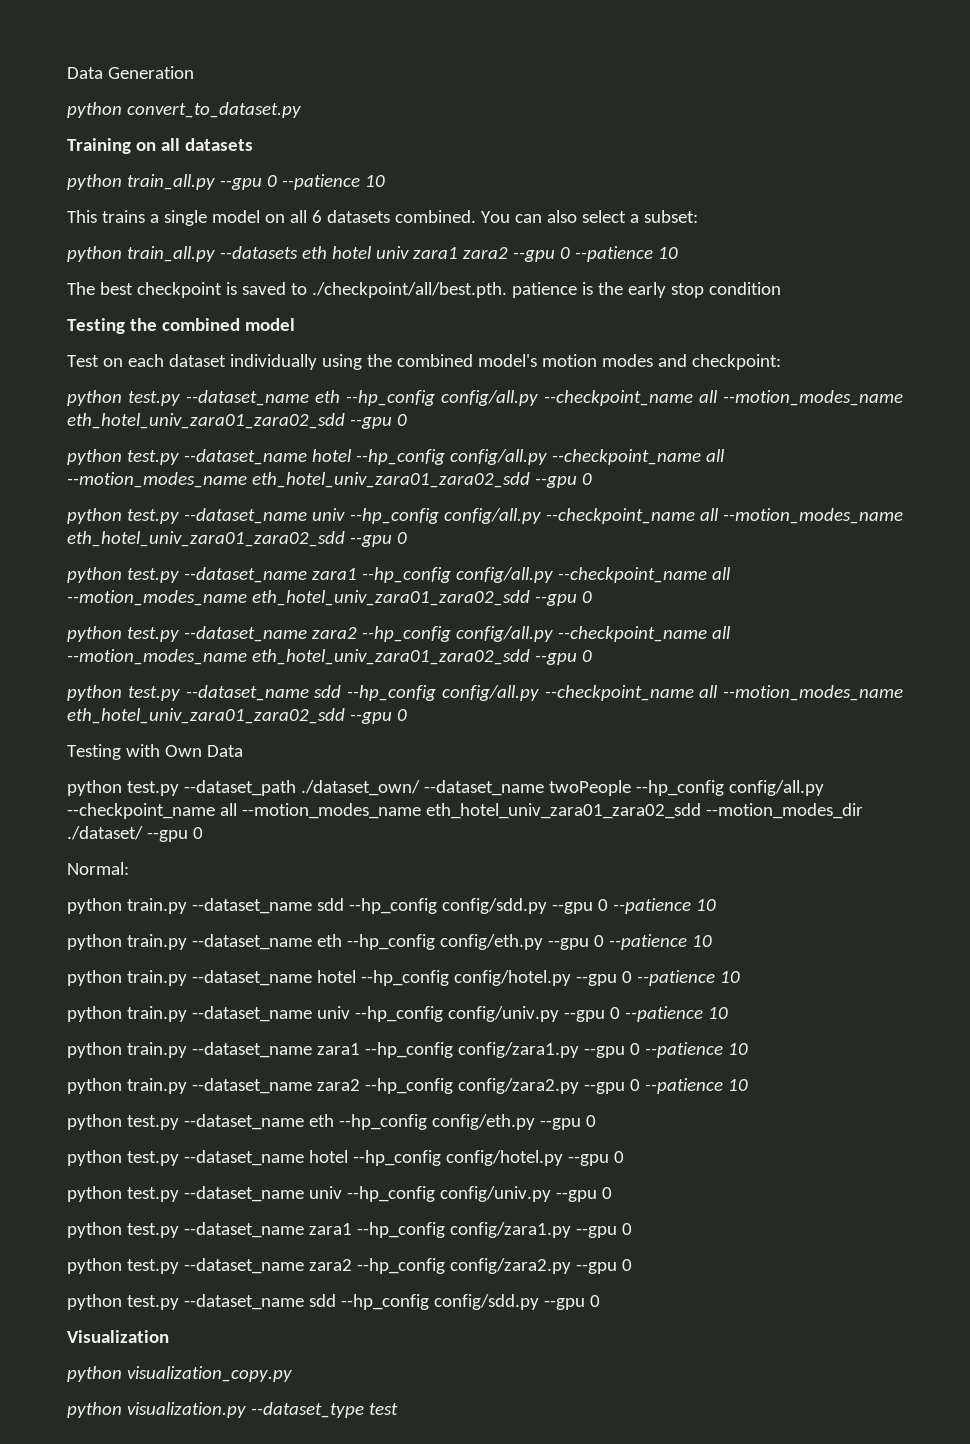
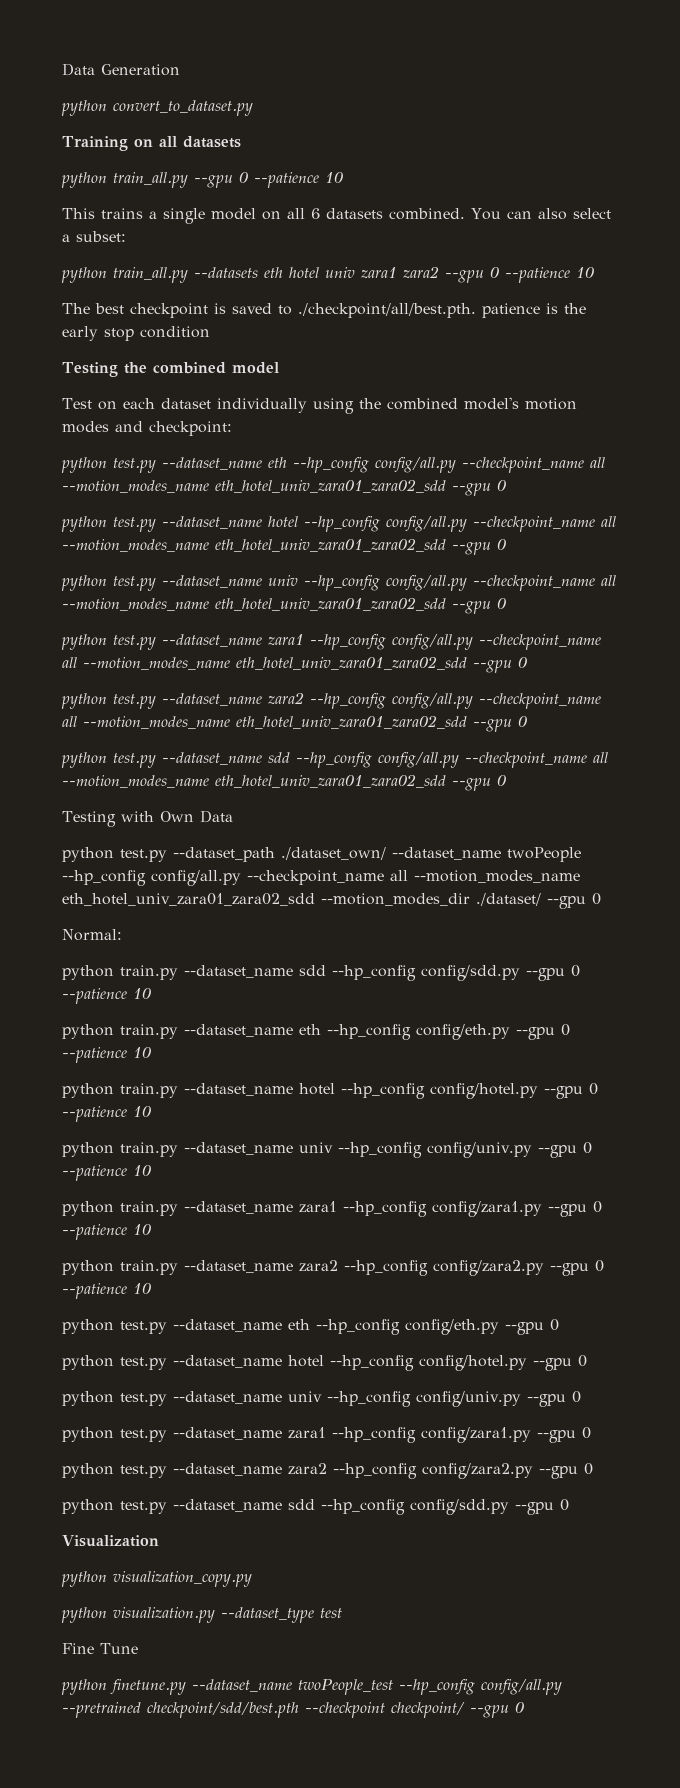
+ Fine Tune
+ python finetune.py --dataset_name twoPeople_test --hp_config config/all.py --pretrained checkpoint/sdd/best.pth --checkpoint checkpoint/ --gpu 0

